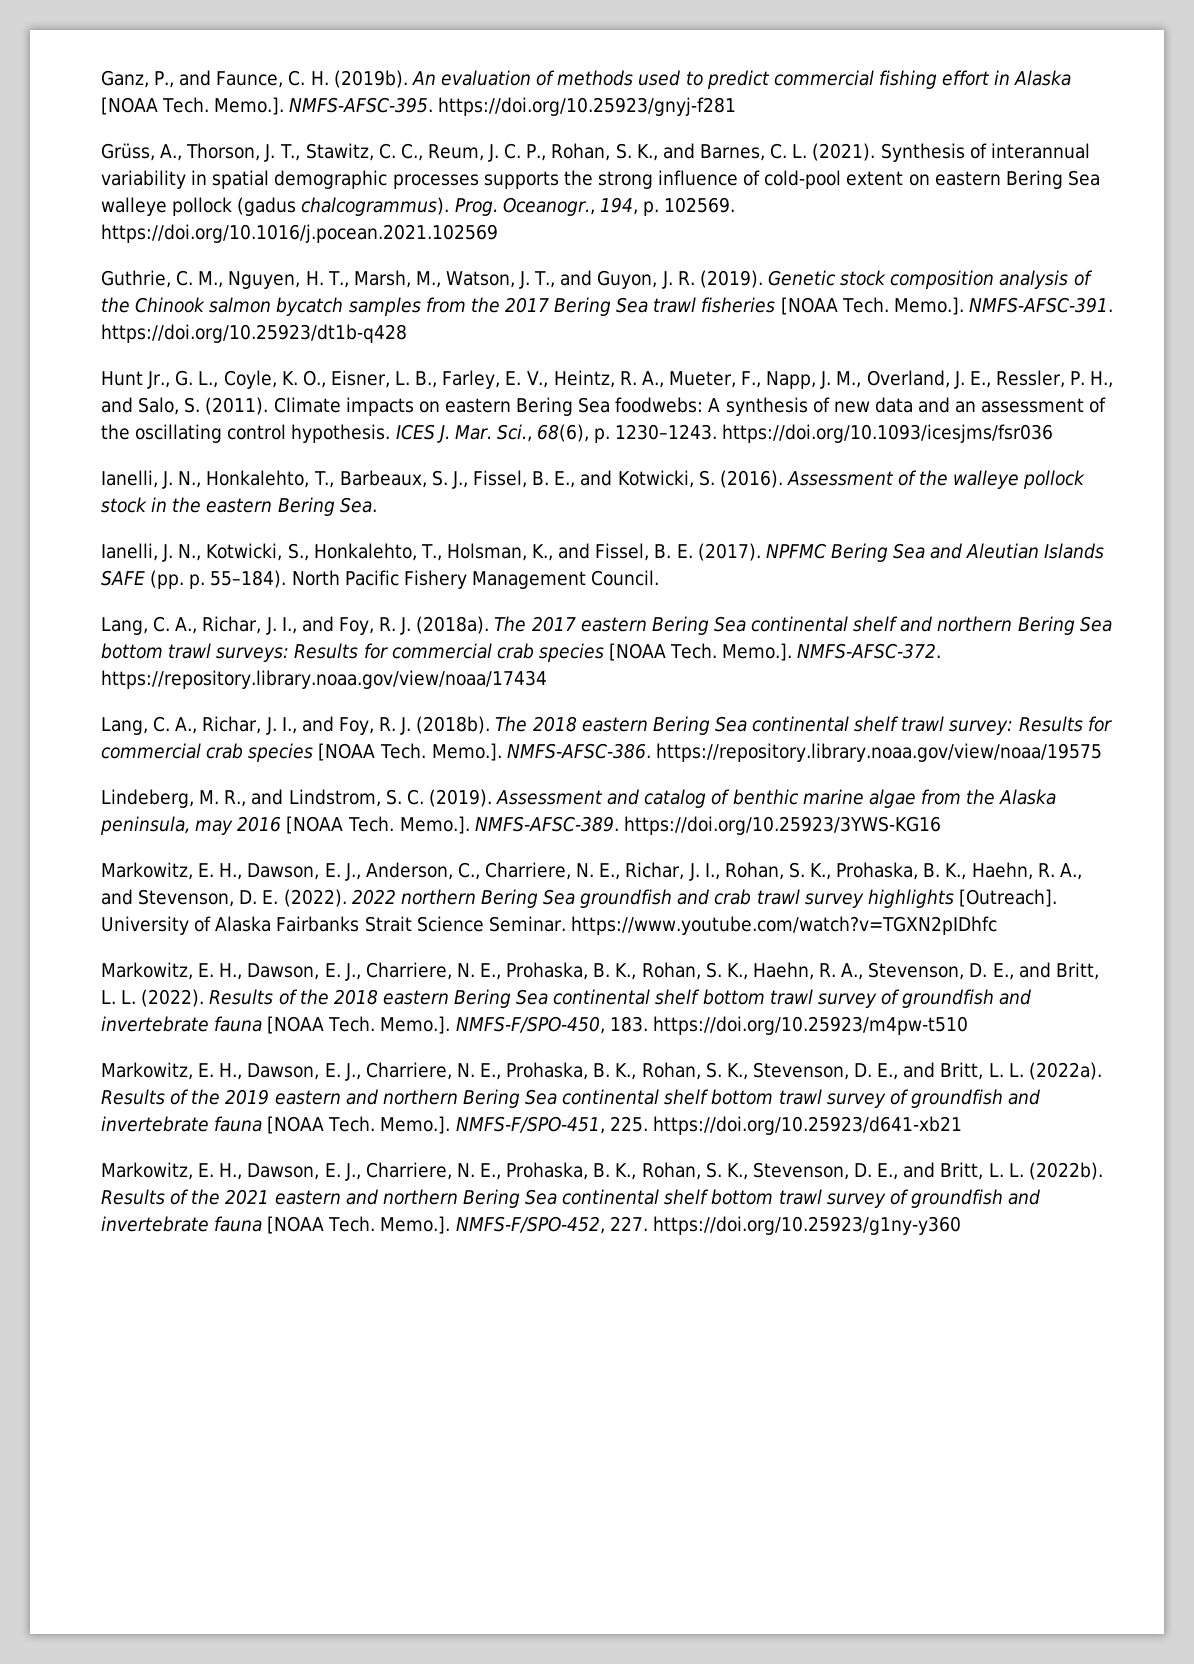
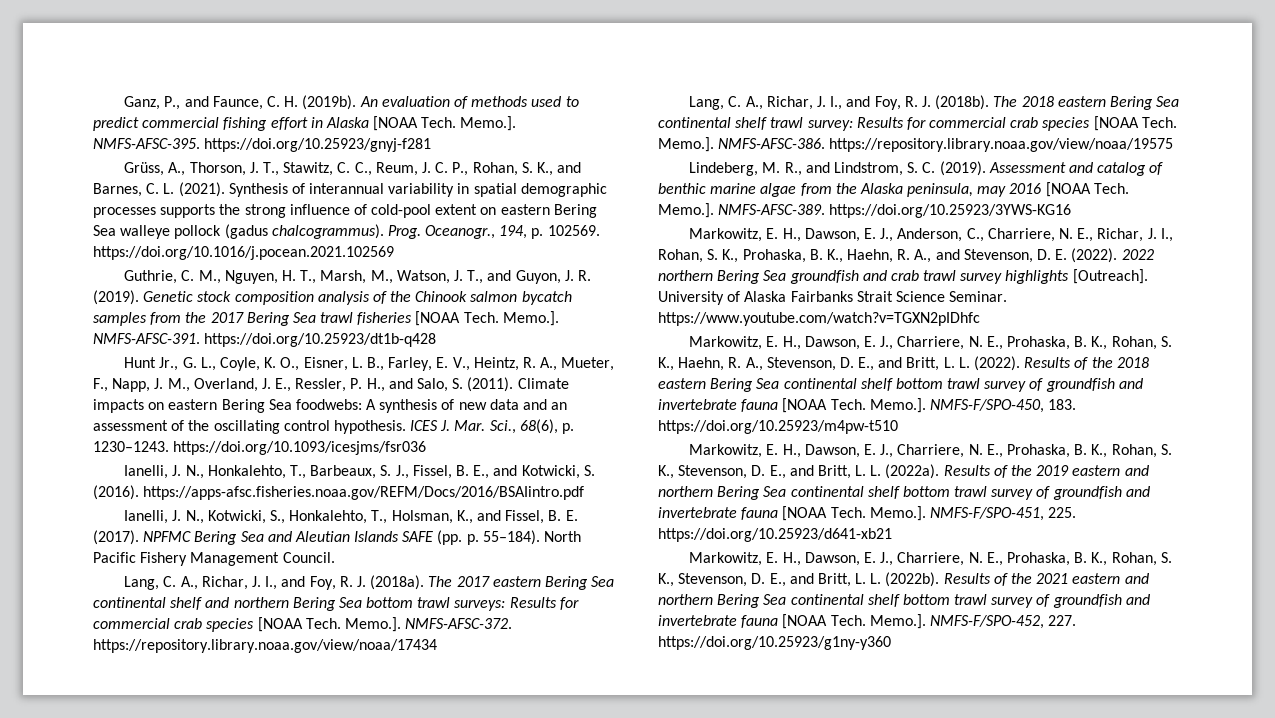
- Ianelli, J. N., Honkalehto, T., Barbeaux, S. J., Fissel, B. E., and Kotwicki, S. (2016). Assessment of the walleye pollock stock in the eastern Bering Sea.
+ Ianelli, J. N., Honkalehto, T., Barbeaux, S. J., Fissel, B. E., and Kotwicki, S. (2016). https://apps-afsc.fisheries.noaa.gov/REFM/Docs/2016/BSAIintro.pdf

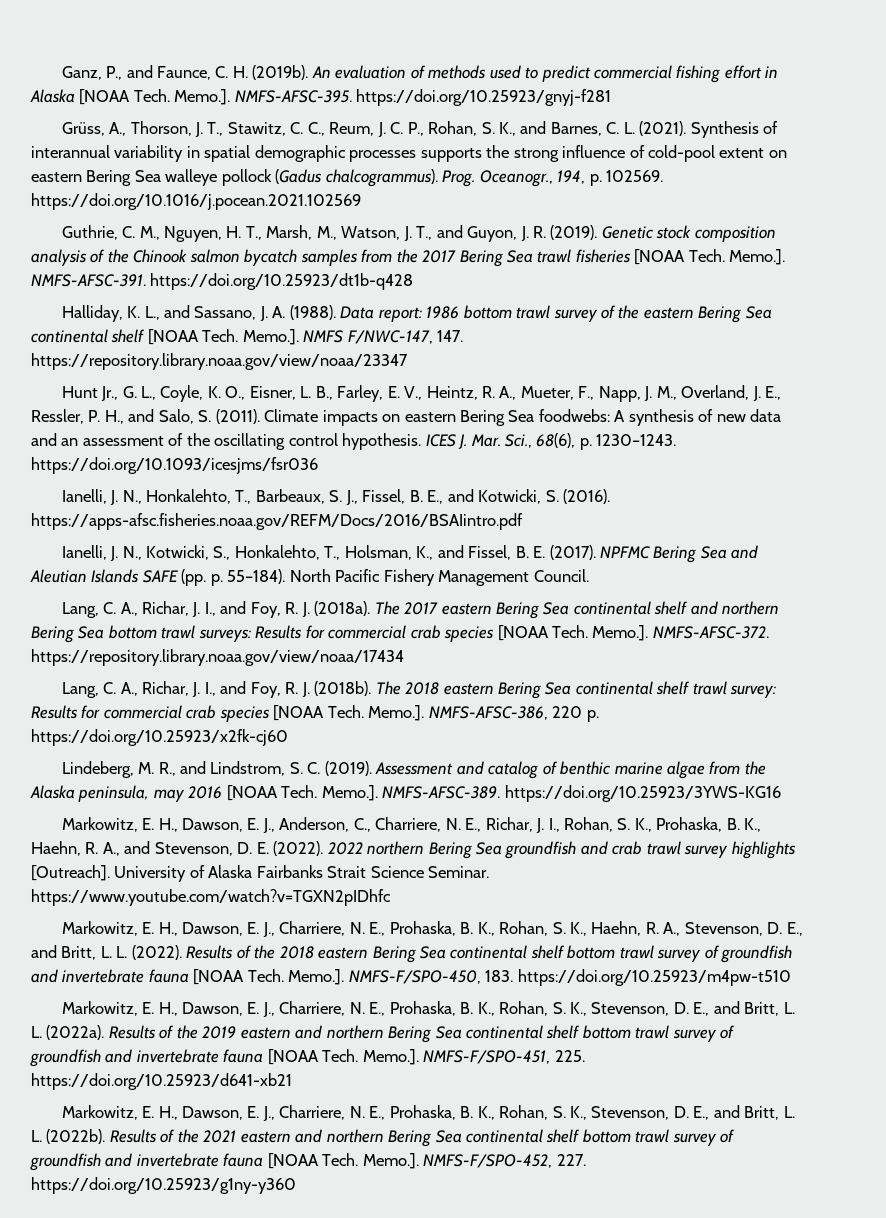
- Synthesis of interannual variability in spatial demographic processes supports the strong influence of cold-pool extent on eastern Bering Sea walleye pollock (gadus chalcogrammus).
+ Synthesis of interannual variability in spatial demographic processes supports the strong influence of cold-pool extent on eastern Bering Sea walleye pollock (Gadus chalcogrammus).
+ Halliday, K. L., and Sassano, J. A. (1988). Data report: 1986 bottom trawl survey of the eastern Bering Sea continental shelf [NOAA Tech. Memo.]. NMFS F/NWC-147, 147. https://repository.library.noaa.gov/view/noaa/23347
- Memo.]. NMFS-AFSC-386. https://repository.library.noaa.gov/view/noaa/19575
+ Memo.]. NMFS-AFSC-386, 220 p. https://doi.org/10.25923/x2fk-cj60

